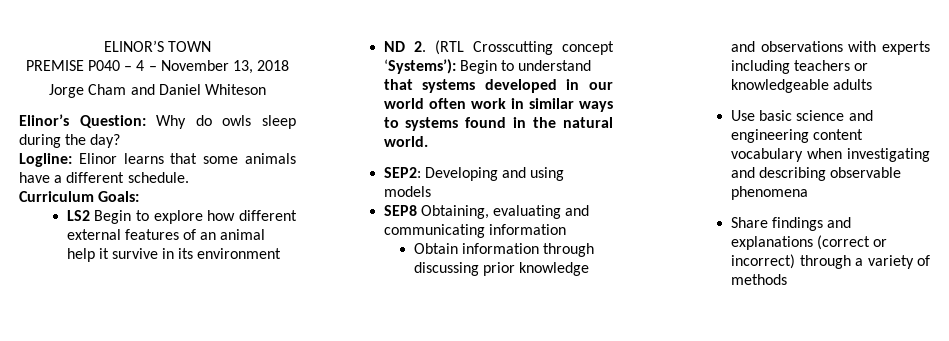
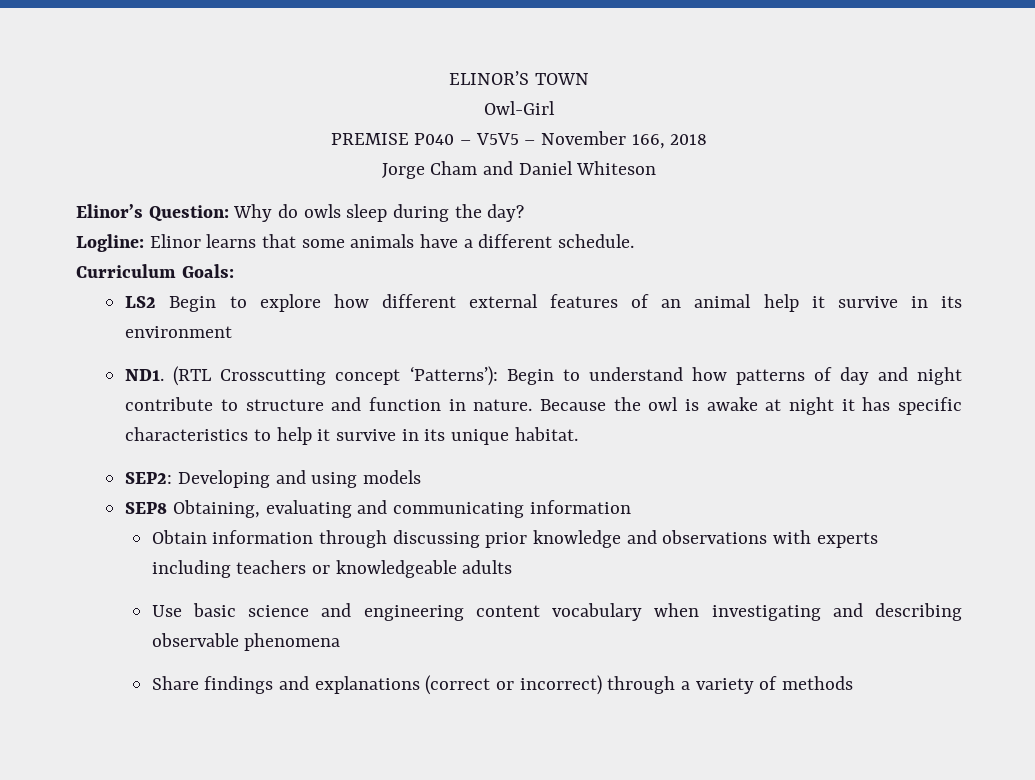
+ Owl-Girl
- PREMISE P040 – 4 – November 13, 2018
+ PREMISE P040 – V5V5 – November 166, 2018
- ND 2. (RTL Crosscutting concept ‘Systems’): Begin to understand that systems developed in our world often work in similar ways to systems found in the natural world.
+ ND1. (RTL Crosscutting concept ‘Patterns’): Begin to understand how patterns of day and night contribute to structure and function in nature. Because the owl is awake at night it has specific characteristics to help it survive in its unique habitat.

